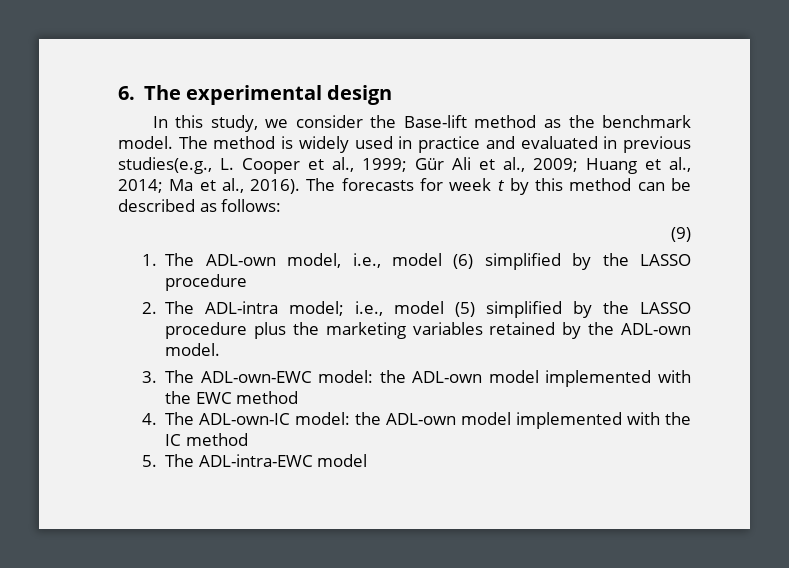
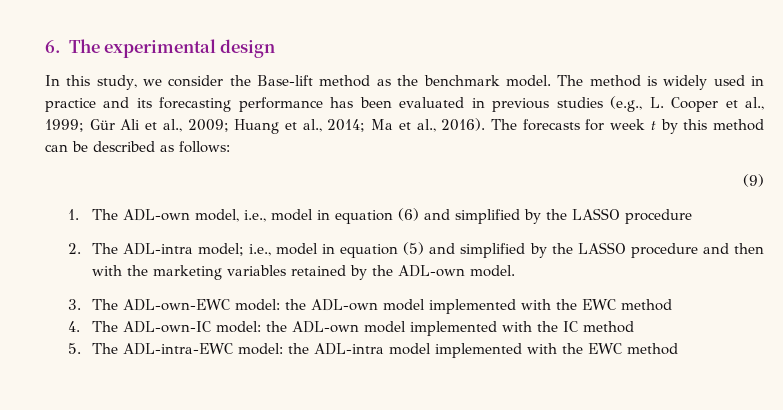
- The method is widely used in practice and evaluated in previous studies(e.g., L. Cooper et al., 1999; Gür Ali et al., 2009; Huang et al., 2014; Ma et al., 2016).
+ The method is widely used in practice and its forecasting performance has been evaluated in previous studies (e.g., L. Cooper et al., 1999; Gür Ali et al., 2009; Huang et al., 2014; Ma et al., 2016).
- 1. The ADL-own model, i.e., model (6) simplified by the LASSO procedure
+ 1. The ADL-own model, i.e., model in equation (6) and simplified by the LASSO procedure
- 2. The ADL-intra model; i.e., model (5) simplified by the LASSO procedure plus the marketing variables retained by the ADL-own model.
+ 2. The ADL-intra model; i.e., model in equation (5) and simplified by the LASSO procedure and then with the marketing variables retained by the ADL-own model.
- 5. The ADL-intra-EWC model
+ 5. The ADL-intra-EWC model: the ADL-intra model implemented with the EWC method

